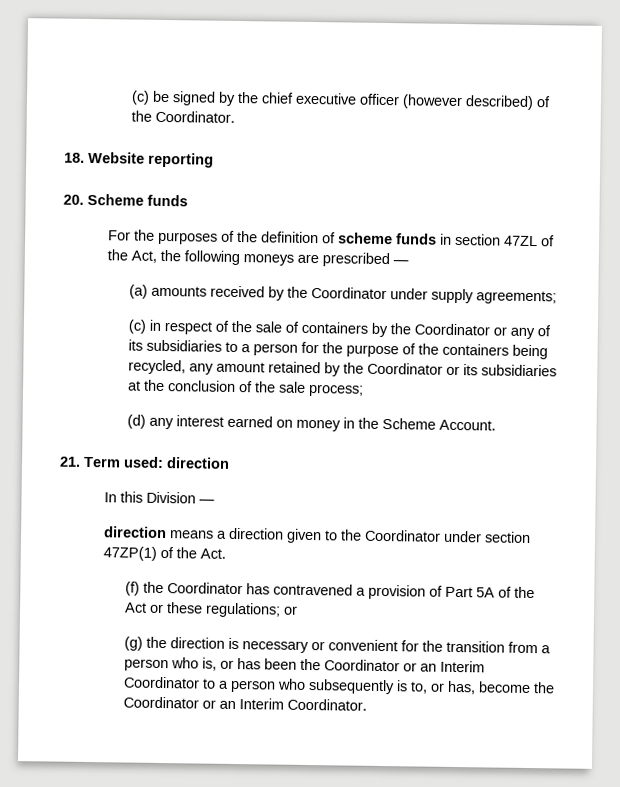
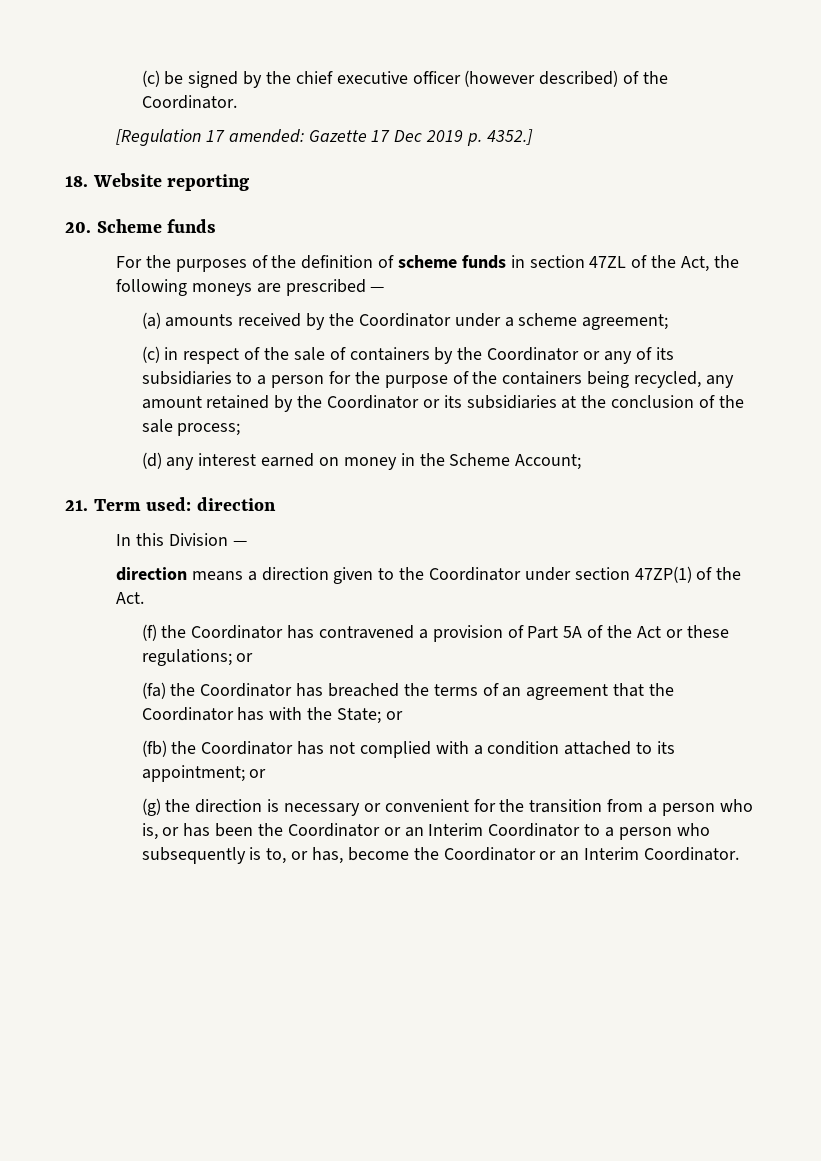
+ [Regulation 17 amended: Gazette 17 Dec 2019 p. 4352.]
- (a) amounts received by the Coordinator under supply agreements;
+ (a) amounts received by the Coordinator under a scheme agreement;
- (d) any interest earned on money in the Scheme Account.
+ (d) any interest earned on money in the Scheme Account;
+ (fa) the Coordinator has breached the terms of an agreement that the Coordinator has with the State; or
+ (fb) the Coordinator has not complied with a condition attached to its appointment; or

